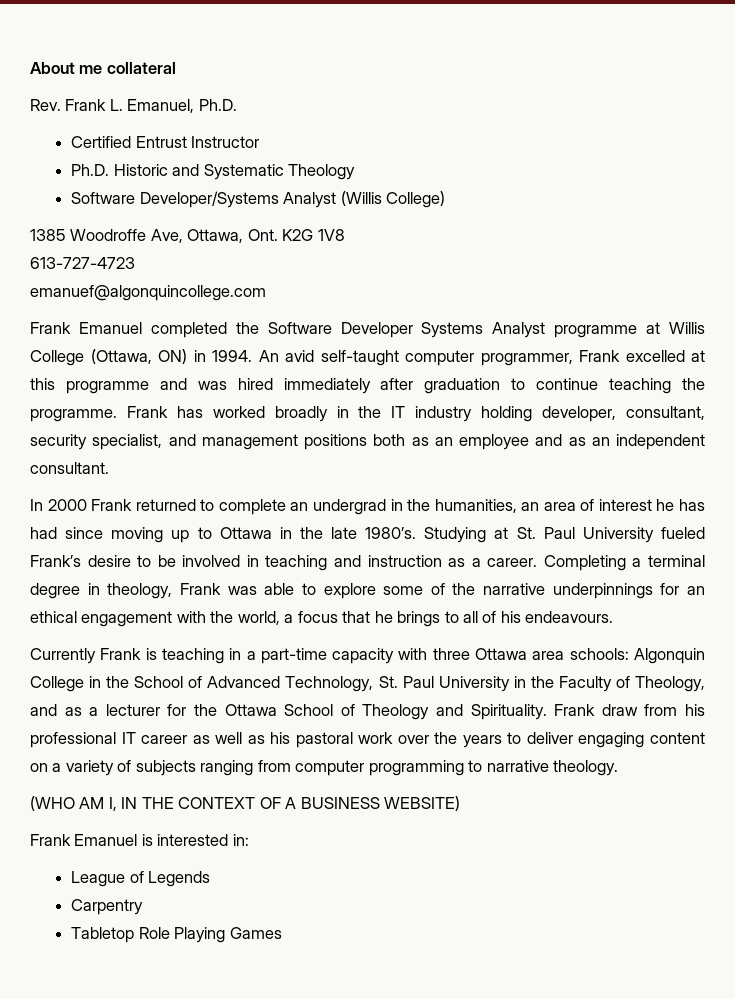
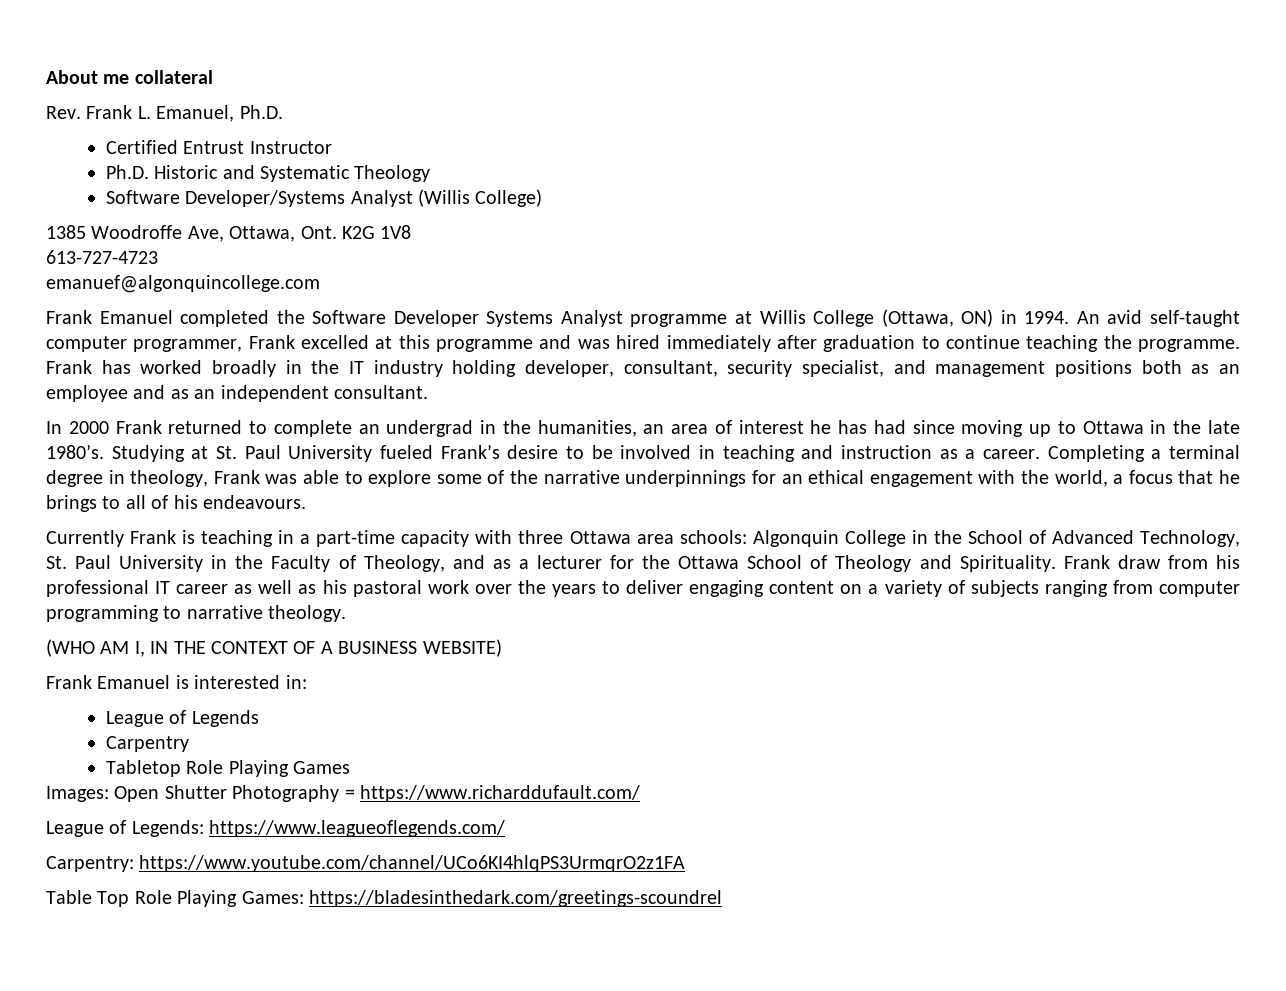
+ Images: Open Shutter Photography = https://www.richarddufault.com/
+ League of Legends: https://www.leagueoflegends.com/
+ Carpentry: https://www.youtube.com/channel/UCo6KI4hlqPS3UrmqrO2z1FA
+ Table Top Role Playing Games: https://bladesinthedark.com/greetings-scoundrel

